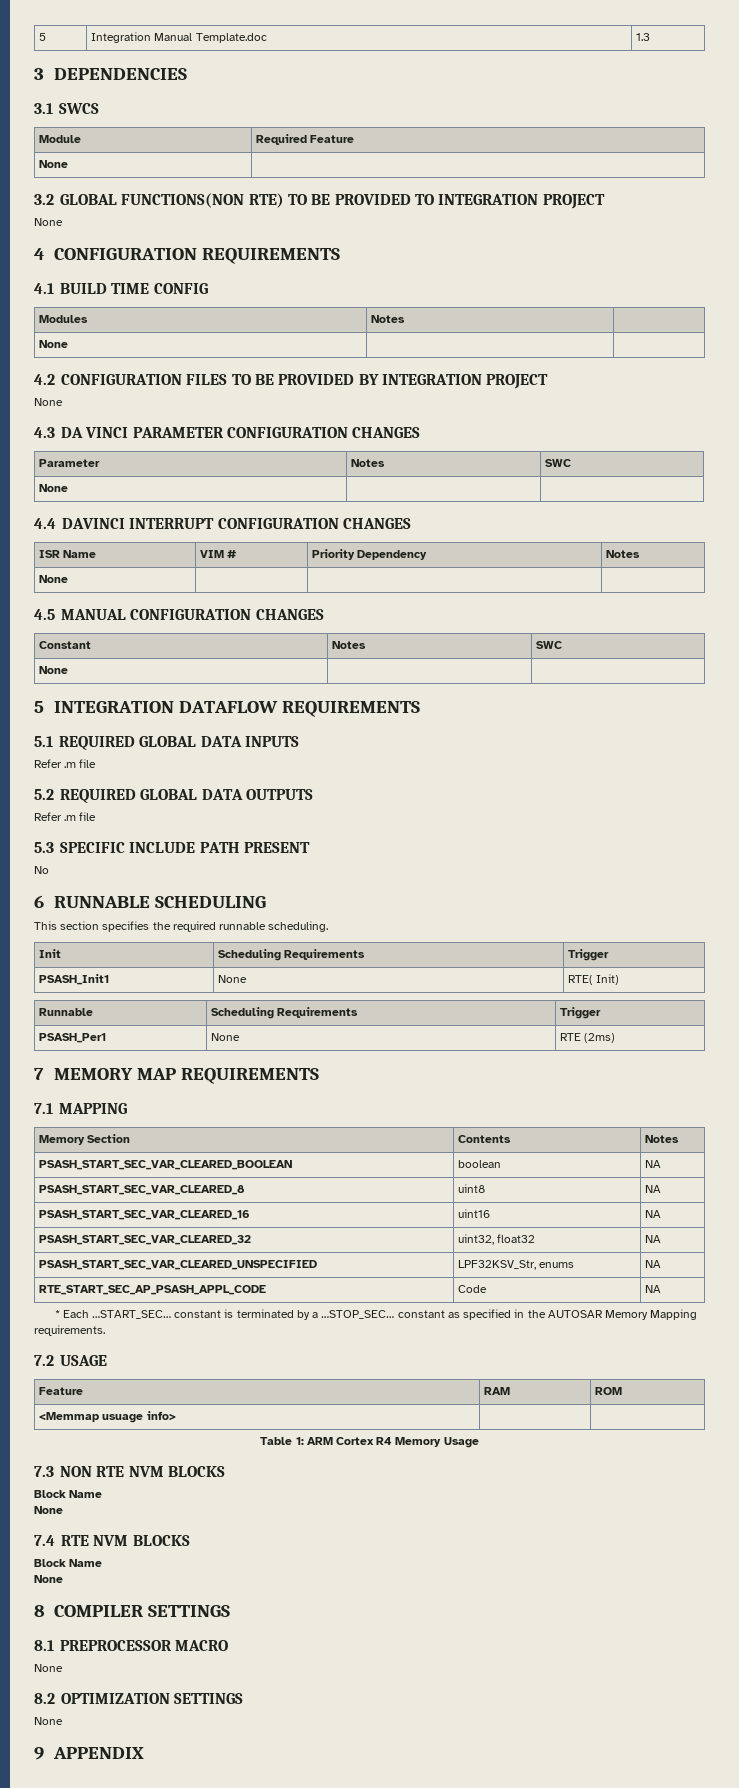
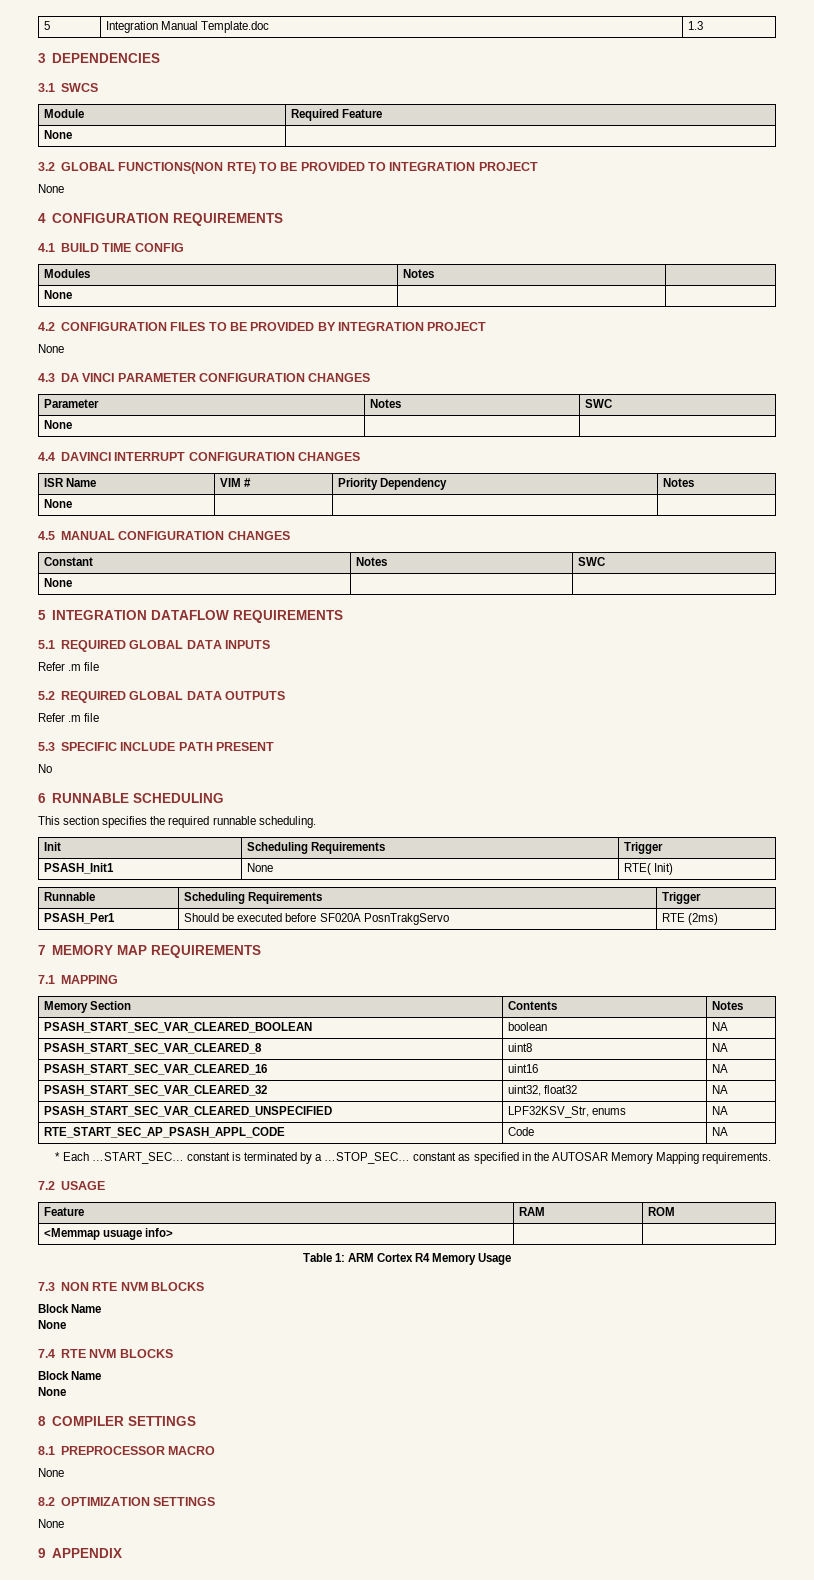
- PSASH_Per1 | None | RTE (2ms)
+ PSASH_Per1 | Should be executed before SF020A PosnTrakgServo | RTE (2ms)

